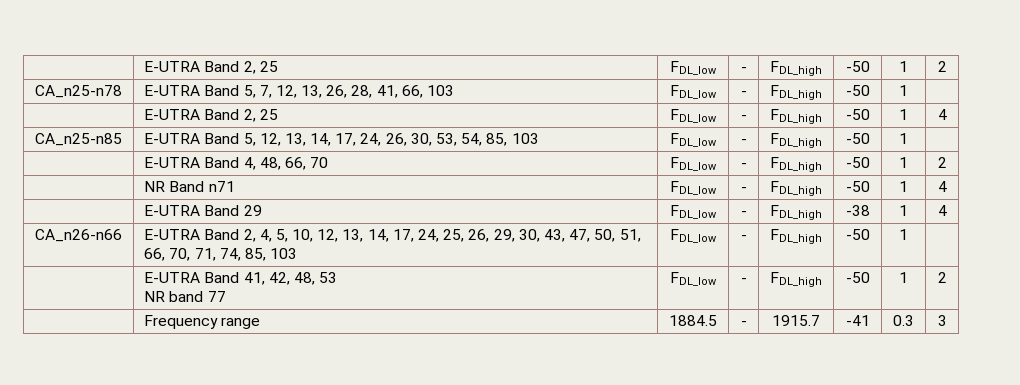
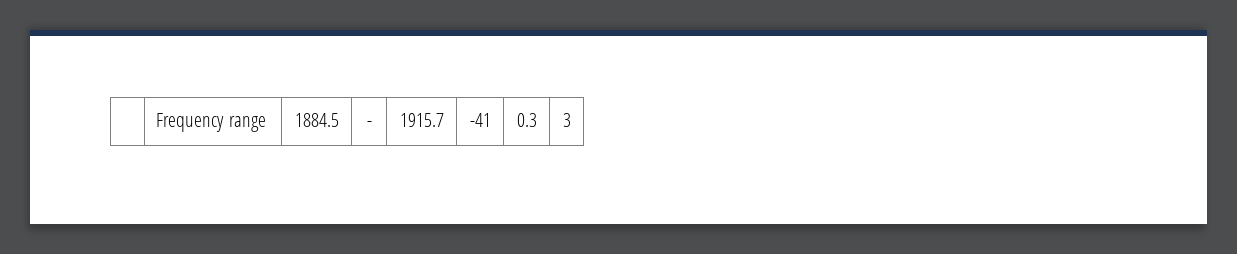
- | E-UTRA Band 2, 25 | FDL_low | - | FDL_high | -50 | 1 | 2
- CA_n25-n78 | E-UTRA Band 5, 7, 12, 13, 26, 28, 41, 66, 103 | FDL_low | - | FDL_high | -50 | 1 |
- | E-UTRA Band 2, 25 | FDL_low | - | FDL_high | -50 | 1 | 4
- CA_n25-n85 | E-UTRA Band 5, 12, 13, 14, 17, 24, 26, 30, 53, 54, 85, 103 | FDL_low | - | FDL_high | -50 | 1 |
- | E-UTRA Band 4, 48, 66, 70 | FDL_low | - | FDL_high | -50 | 1 | 2
- | NR Band n71 | FDL_low | - | FDL_high | -50 | 1 | 4
- | E-UTRA Band 29 | FDL_low | - | FDL_high | -38 | 1 | 4
- CA_n26-n66 | E-UTRA Band 2, 4, 5, 10, 12, 13, 14, 17, 24, 25, 26, 29, 30, 43, 47, 50, 51, 66, 70, 71, 74, 85, 103 | FDL_low | - | FDL_high | -50 | 1 |
- | E-UTRA Band 41, 42, 48, 53
- NR band 77 | FDL_low | - | FDL_high | -50 | 1 | 2

